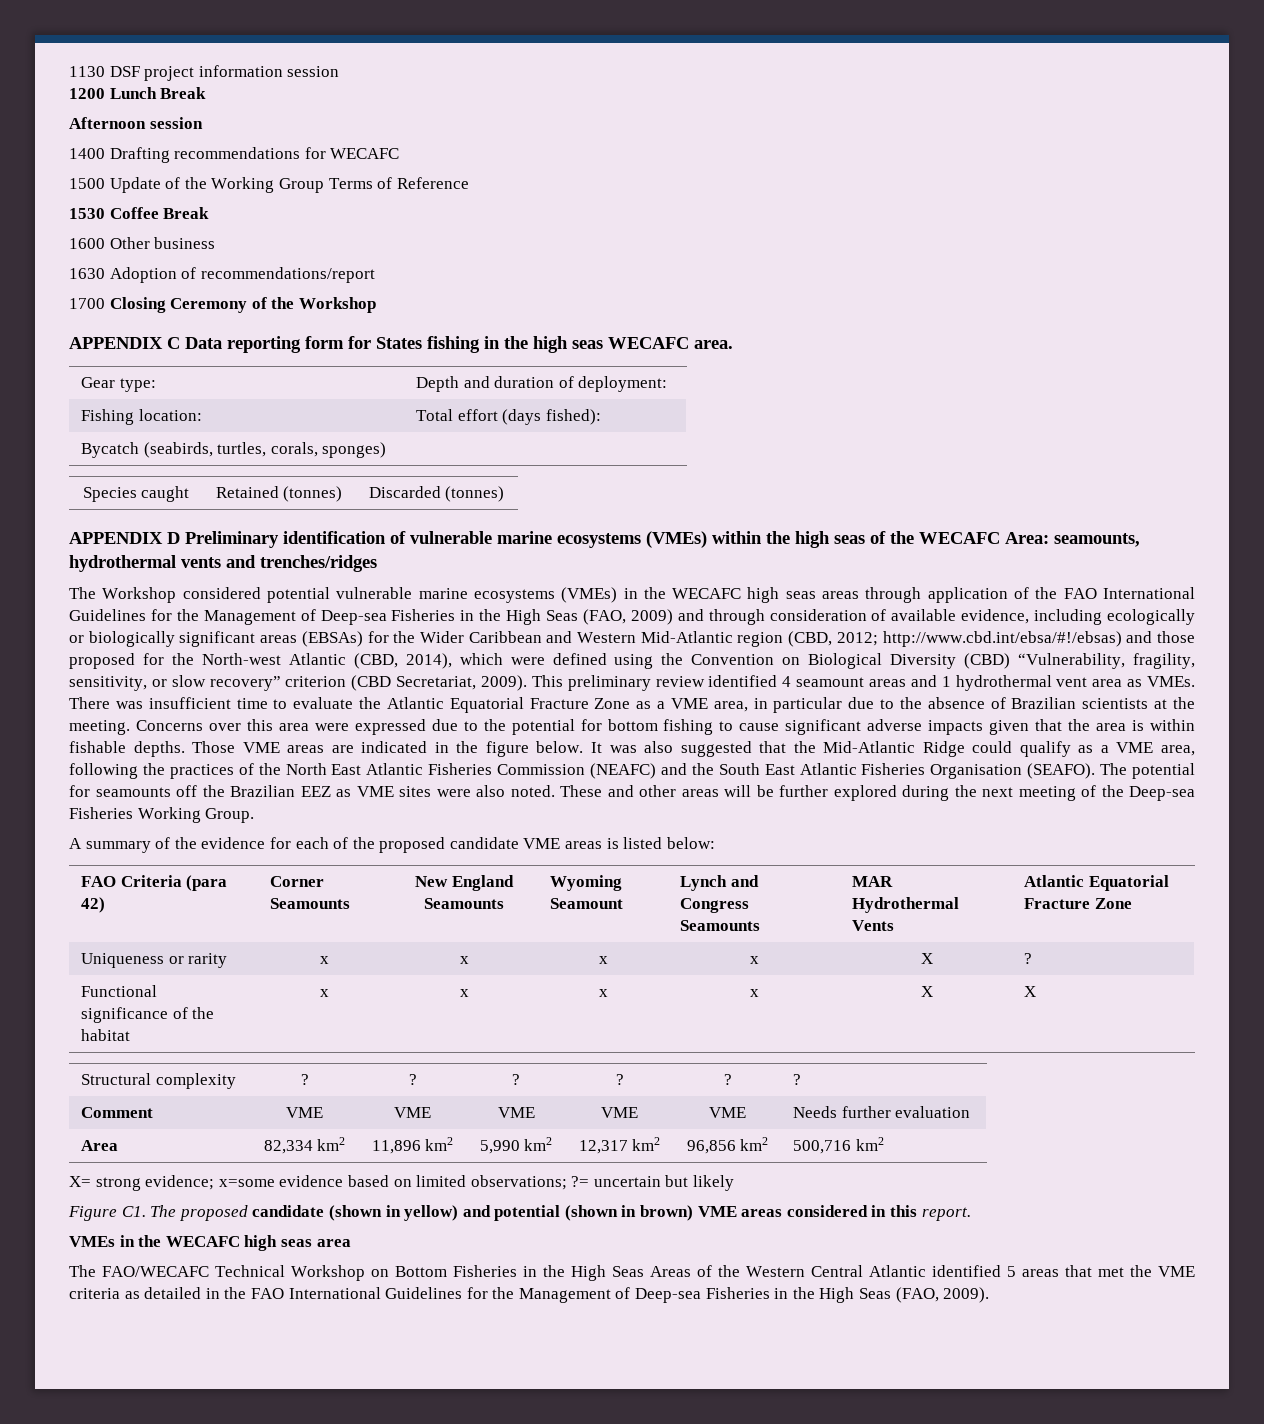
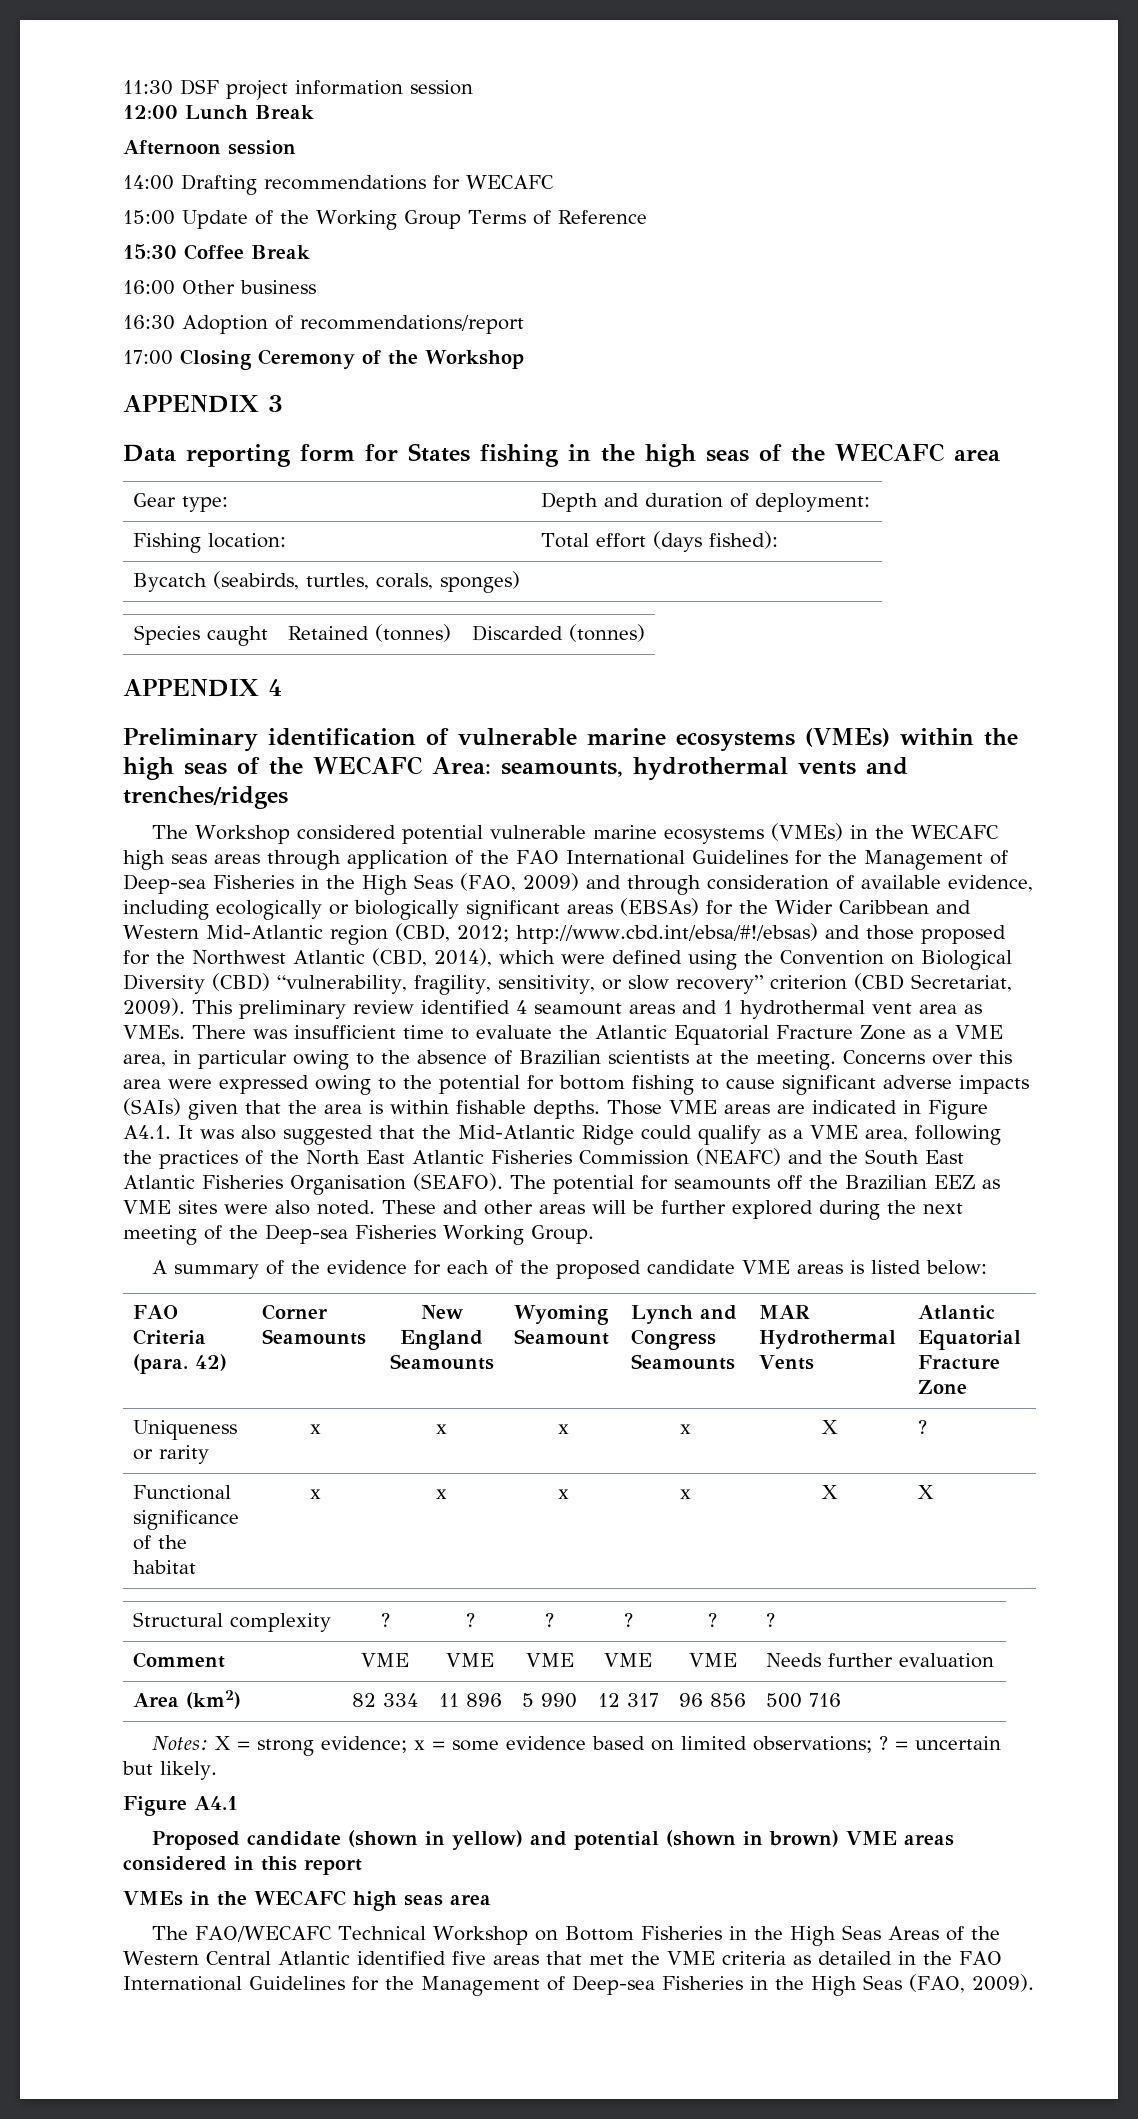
- 1130 DSF project information session
+ 11:30 DSF project information session
- 1200 Lunch Break
+ 12:00 Lunch Break
- 1400 Drafting recommendations for WECAFC
+ 14:00 Drafting recommendations for WECAFC
- 1500 Update of the Working Group Terms of Reference
+ 15:00 Update of the Working Group Terms of Reference
- 1530 Coffee Break
+ 15:30 Coffee Break
- 1600 Other business
+ 16:00 Other business
- 1630 Adoption of recommendations/report
+ 16:30 Adoption of recommendations/report
- 1700 Closing Ceremony of the Workshop
+ 17:00 Closing Ceremony of the Workshop
- APPENDIX C Data reporting form for States fishing in the high seas WECAFC area.
+ APPENDIX 3
+ Data reporting form for States fishing in the high seas of the WECAFC area
- APPENDIX D Preliminary identification of vulnerable marine ecosystems (VMEs) within the high seas of the WECAFC Area: seamounts, hydrothermal vents and trenches/ridges
+ APPENDIX 4
+ Preliminary identification of vulnerable marine ecosystems (VMEs) within the high seas of the WECAFC Area: seamounts, hydrothermal vents and trenches/ridges
- http://www.cbd.int/ebsa/#!/ebsas) and those proposed for the North-west Atlantic (CBD, 2014), which were defined using the Convention on Biological Diversity (CBD) “Vulnerability, fragility, sensitivity, or slow recovery” criterion (CBD Secretariat, 2009).
+ http://www.cbd.int/ebsa/#!/ebsas) and those proposed for the Northwest Atlantic (CBD, 2014), which were defined using the Convention on Biological Diversity (CBD) “vulnerability, fragility, sensitivity, or slow recovery” criterion (CBD Secretariat, 2009).
- There was insufficient time to evaluate the Atlantic Equatorial Fracture Zone as a VME area, in particular due to the absence of Brazilian scientists at the meeting.
+ There was insufficient time to evaluate the Atlantic Equatorial Fracture Zone as a VME area, in particular owing to the absence of Brazilian scientists at the meeting.
- Concerns over this area were expressed due to the potential for bottom fishing to cause significant adverse impacts given that the area is within fishable depths.
+ Concerns over this area were expressed owing to the potential for bottom fishing to cause significant adverse impacts (SAIs) given that the area is within fishable depths.
- Those VME areas are indicated in the figure below. It was also suggested that the Mid-Atlantic Ridge could qualify as a VME area, following the practices of the North East Atlantic Fisheries Commission (NEAFC) and the South East Atlantic Fisheries Organisation (SEAFO).
+ Those VME areas are indicated in Figure A4.1. It was also suggested that the Mid-Atlantic Ridge could qualify as a VME area, following the practices of the North East Atlantic Fisheries Commission (NEAFC) and the South East Atlantic Fisheries Organisation (SEAFO).
- FAO Criteria (para 42) | Corner Seamounts | New England Seamounts | Wyoming Seamount | Lynch and Congress Seamounts | MAR Hydrothermal Vents | Atlantic Equatorial Fracture Zone
+ FAO Criteria (para. 42) | Corner Seamounts | New England Seamounts | Wyoming Seamount | Lynch and Congress Seamounts | MAR Hydrothermal Vents | Atlantic Equatorial Fracture Zone
- Area | 82,334 km2 | 11,896 km2 | 5,990 km2 | 12,317 km2 | 96,856 km2 | 500,716 km2
- X= strong evidence; x=some evidence based on limited observations; ?= uncertain but likely
- Figure C1. The proposed candidate (shown in yellow) and potential (shown in brown) VME areas considered in this report.
+ Area (km2) | 82 334 | 11 896 | 5 990 | 12 317 | 96 856 | 500 716
+ Notes: X = strong evidence; x = some evidence based on limited observations; ? = uncertain but likely.
+ Figure A4.1
+ Proposed candidate (shown in yellow) and potential (shown in brown) VME areas considered in this report
- The FAO/WECAFC Technical Workshop on Bottom Fisheries in the High Seas Areas of the Western Central Atlantic identified 5 areas that met the VME criteria as detailed in the FAO International Guidelines for the Management of Deep-sea Fisheries in the High Seas (FAO, 2009).
+ The FAO/WECAFC Technical Workshop on Bottom Fisheries in the High Seas Areas of the Western Central Atlantic identified five areas that met the VME criteria as detailed in the FAO International Guidelines for the Management of Deep-sea Fisheries in the High Seas (FAO, 2009).

